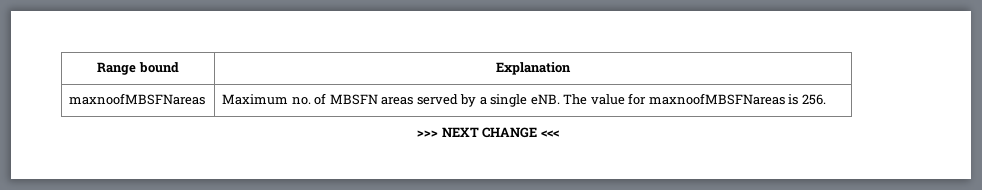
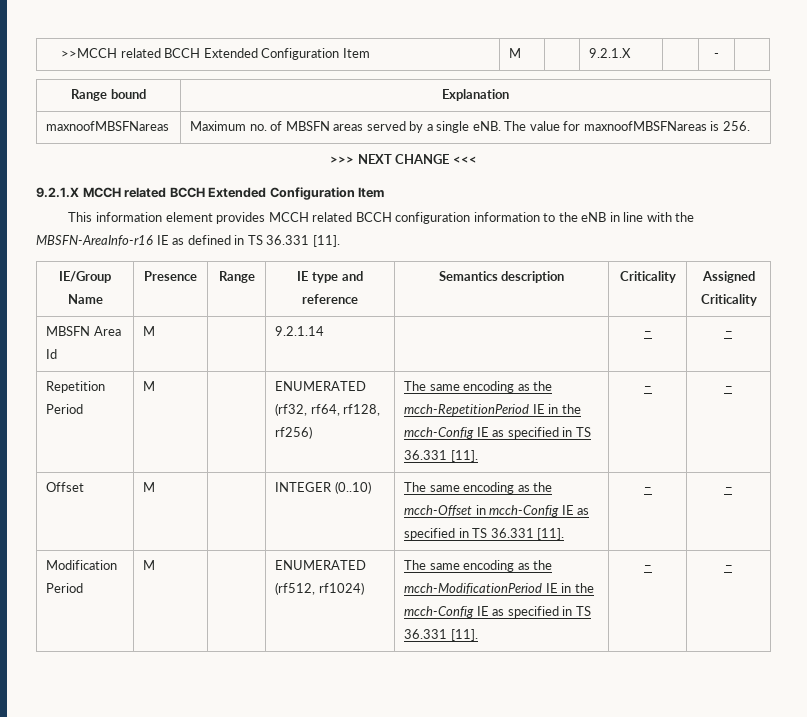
+ >>MCCH related BCCH Extended Configuration Item | M | | 9.2.1.X | | - |
+ 9.2.1.X MCCH related BCCH Extended Configuration Item
+ This information element provides MCCH related BCCH configuration information to the eNB in line with the MBSFN-AreaInfo-r16 IE as defined in TS 36.331 [11].
+ IE/Group Name | Presence | Range | IE type and reference | Semantics description | Criticality | Assigned Criticality
+ MBSFN Area Id | M | | 9.2.1.14 | | − | −
+ Repetition Period | M | | ENUMERATED (rf32, rf64, rf128, rf256) | The same encoding as the mcch-RepetitionPeriod IE in the mcch-Config IE as specified in TS 36.331 [11]. | − | −
+ Offset | M | | INTEGER (0..10) | The same encoding as the mcch-Offset in mcch-Config IE as specified in TS 36.331 [11]. | − | −
+ Modification Period | M | | ENUMERATED (rf512, rf1024) | The same encoding as the mcch-ModificationPeriod IE in the mcch-Config IE as specified in TS 36.331 [11]. | − | −

